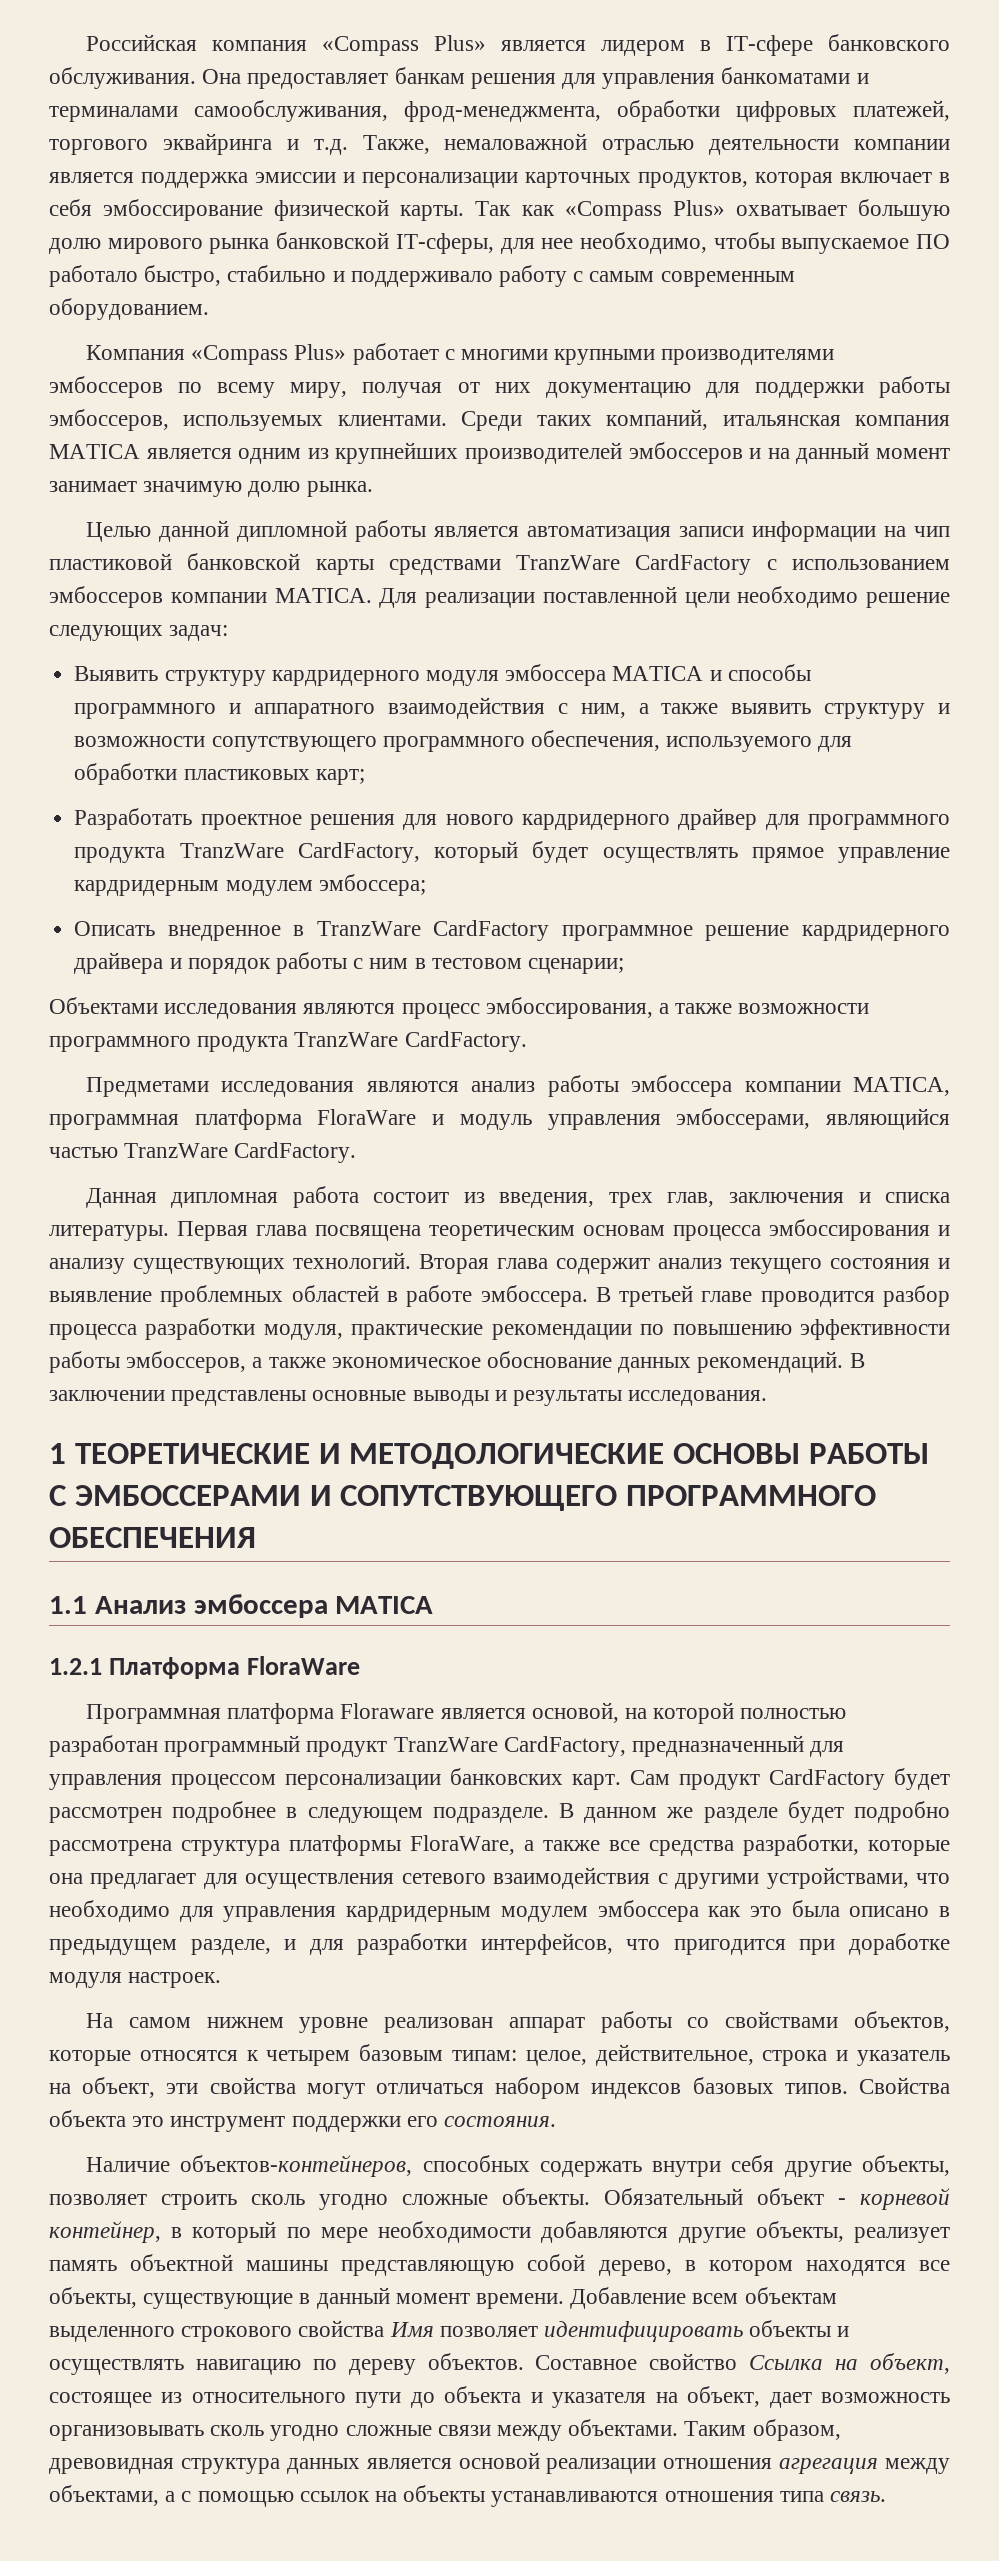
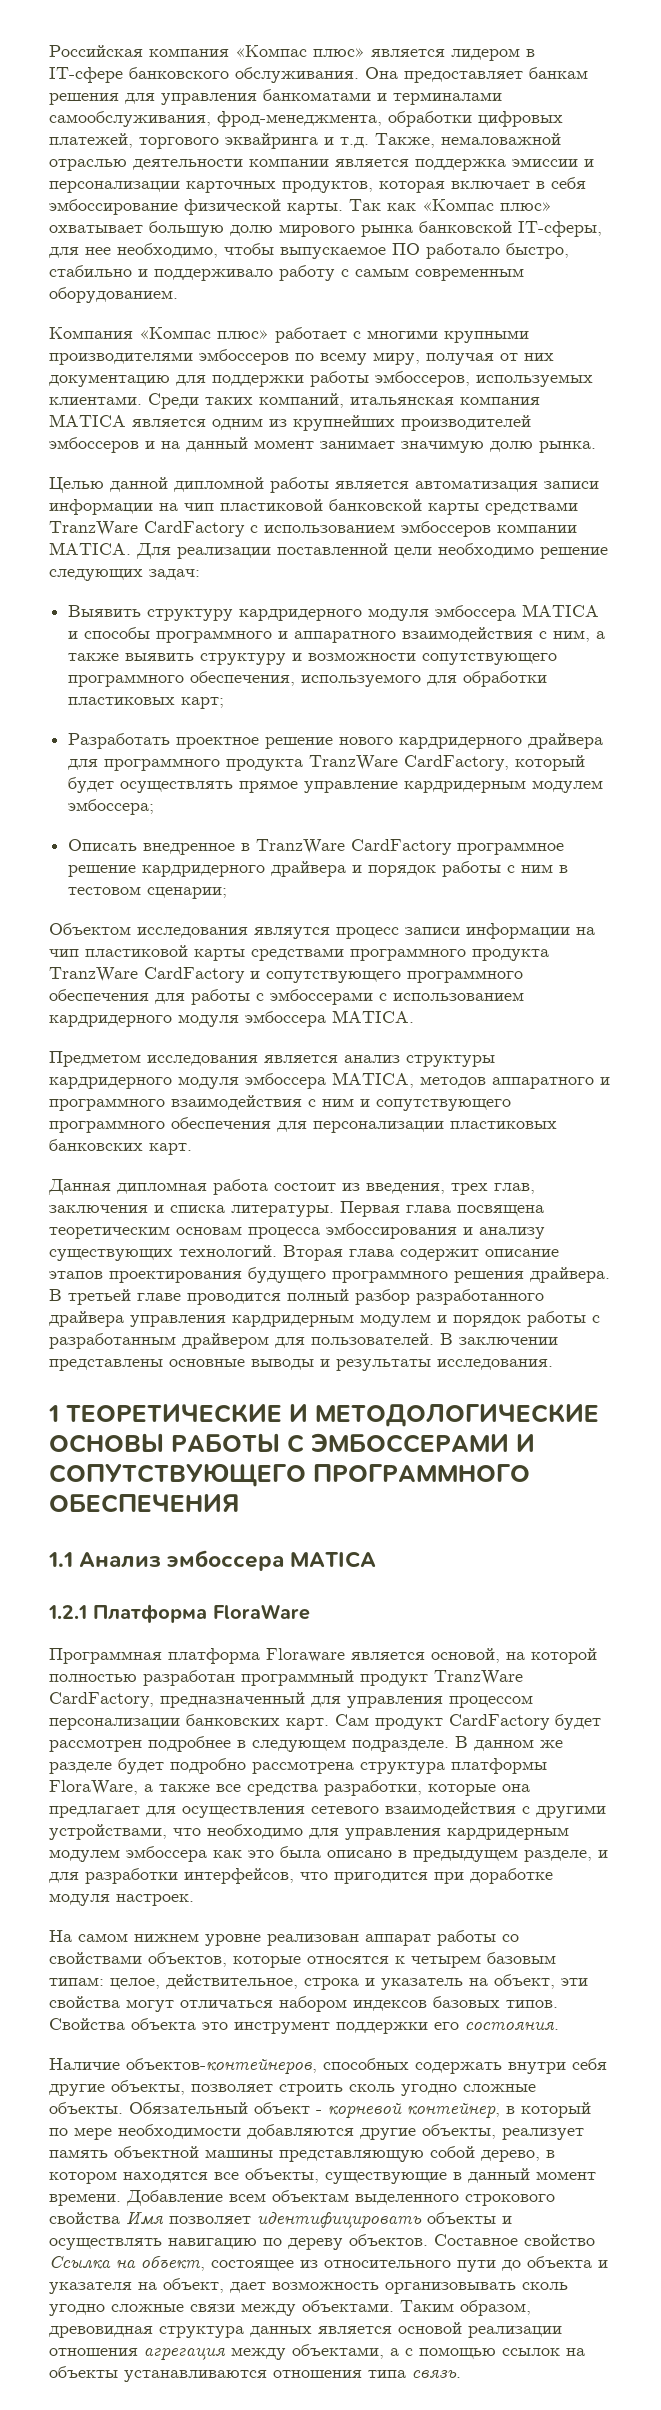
- Российская компания «Compass Plus» является лидером в IT-сфере банковского обслуживания.
+ Российская компания «Компас плюс» является лидером в IT-сфере банковского обслуживания.
- Так как «Compass Plus» охватывает большую долю мирового рынка банковской IT-сферы, для нее необходимо, чтобы выпускаемое ПО работало быстро, стабильно и поддерживало работу с самым современным оборудованием.
+ Так как «Компас плюс» охватывает большую долю мирового рынка банковской IT-сферы, для нее необходимо, чтобы выпускаемое ПО работало быстро, стабильно и поддерживало работу с самым современным оборудованием.
- Компания «Compass Plus» работает с многими крупными производителями эмбоссеров по всему миру, получая от них документацию для поддержки работы эмбоссеров, используемых клиентами.
+ Компания «Компас плюс» работает с многими крупными производителями эмбоссеров по всему миру, получая от них документацию для поддержки работы эмбоссеров, используемых клиентами.
- Разработать проектное решения для нового кардридерного драйвер для программного продукта TranzWare CardFactory, который будет осуществлять прямое управление кардридерным модулем эмбоссера;
+ Разработать проектное решение нового кардридерного драйвера для программного продукта TranzWare CardFactory, который будет осуществлять прямое управление кардридерным модулем эмбоссера;
- Объектами исследования являются процесс эмбоссирования, а также возможности программного продукта TranzWare CardFactory.
- Предметами исследования являются анализ работы эмбоссера компании MATICA, программная платформа FloraWare и модуль управления эмбоссерами, являющийся частью TranzWare CardFactory.
+ Объектом исследования являутся процесс записи информации на чип пластиковой карты средствами программного продукта TranzWare CardFactory и сопутствующего программного обеспечения для работы с эмбоссерами с использованием кардридерного модуля эмбоссера MATICA.
+ Предметом исследования является анализ структуры кардридерного модуля эмбоссера MATICA, методов аппаратного и программного взаимодействия с ним и сопутствующего программного обеспечения для персонализации пластиковых банковских карт.
- Вторая глава содержит анализ текущего состояния и выявление проблемных областей в работе эмбоссера. В третьей главе проводится разбор процесса разработки модуля, практические рекомендации по повышению эффективности работы эмбоссеров, а также экономическое обоснование данных рекомендаций.
+ Вторая глава содержит описание этапов проектирования будущего программного решения драйвера. В третьей главе проводится полный разбор разработанного драйвера управления кардридерным модулем и порядок работы с разработанным драйвером для пользователей.

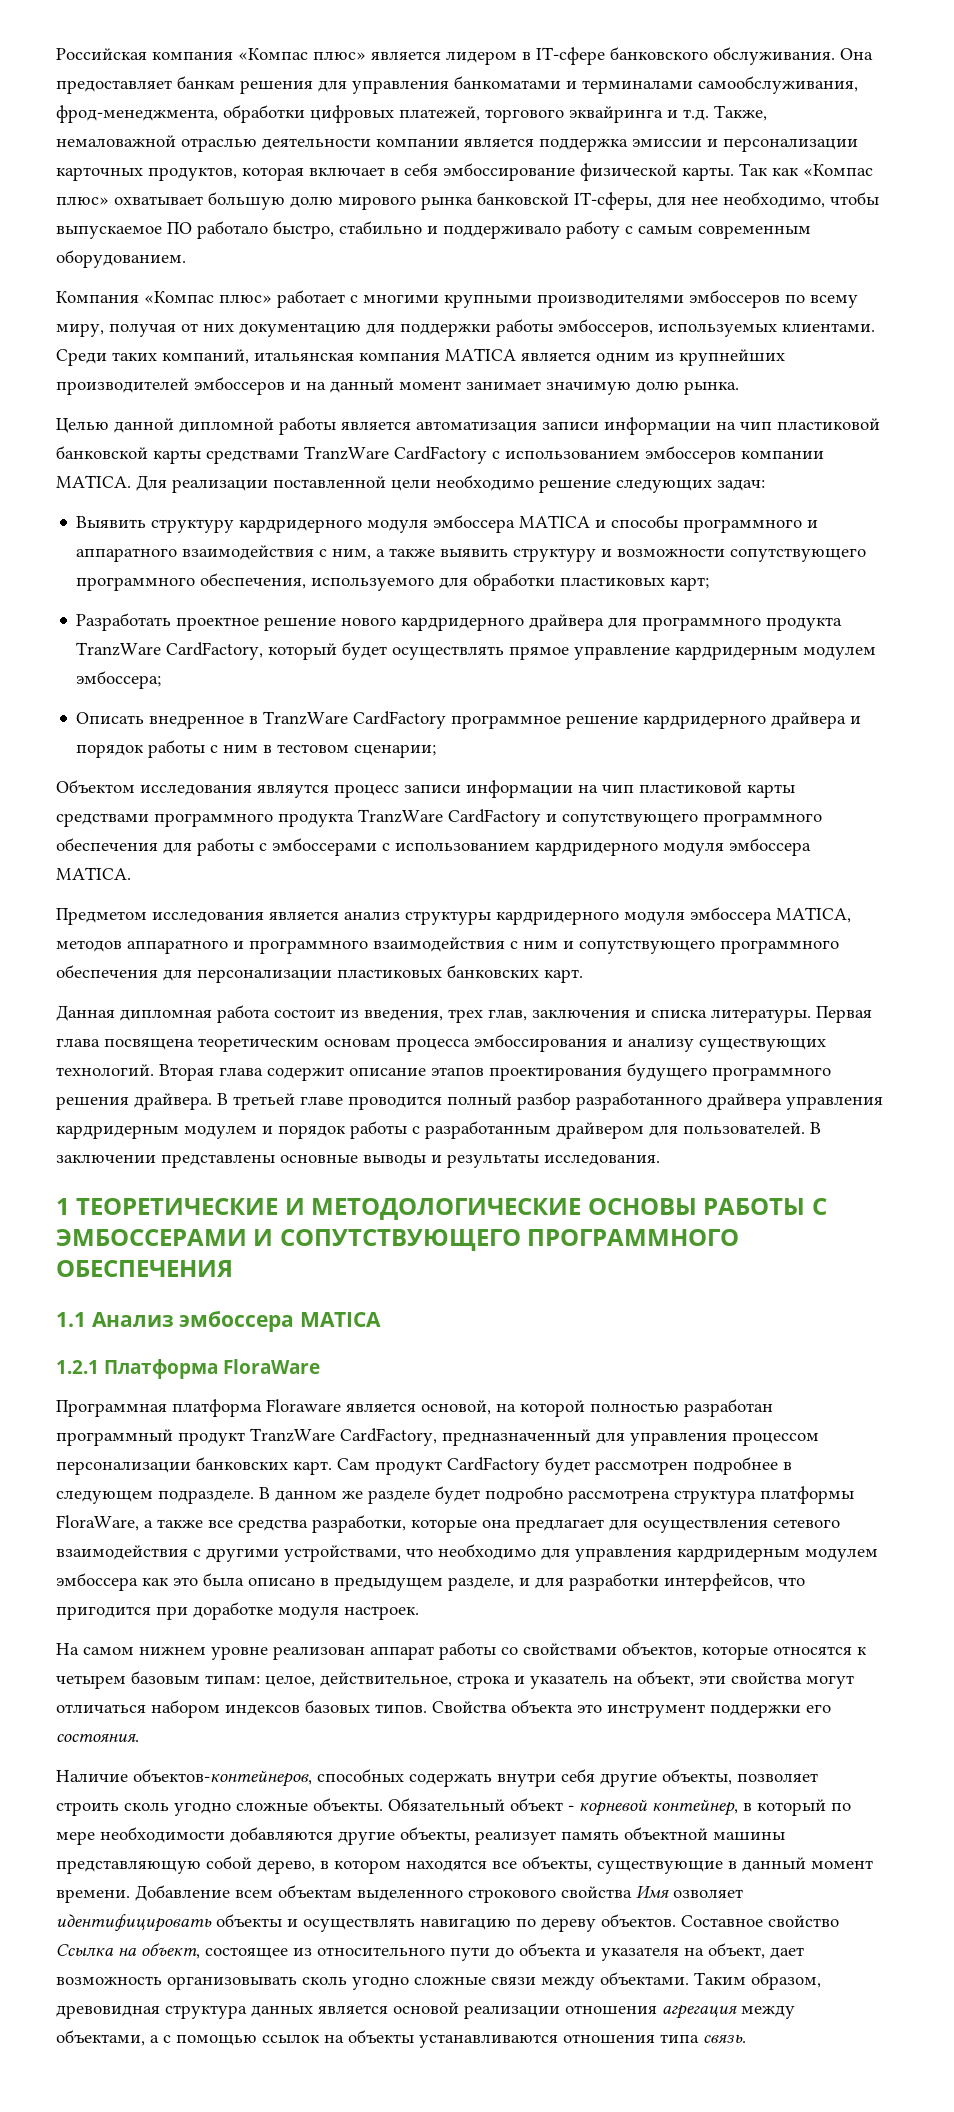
- Добавление всем объектам выделенного строкового свойства Имя позволяет идентифицировать объекты и осуществлять навигацию по дереву объектов.
+ Добавление всем объектам выделенного строкового свойства Имя озволяет идентифицировать объекты и осуществлять навигацию по дереву объектов.

